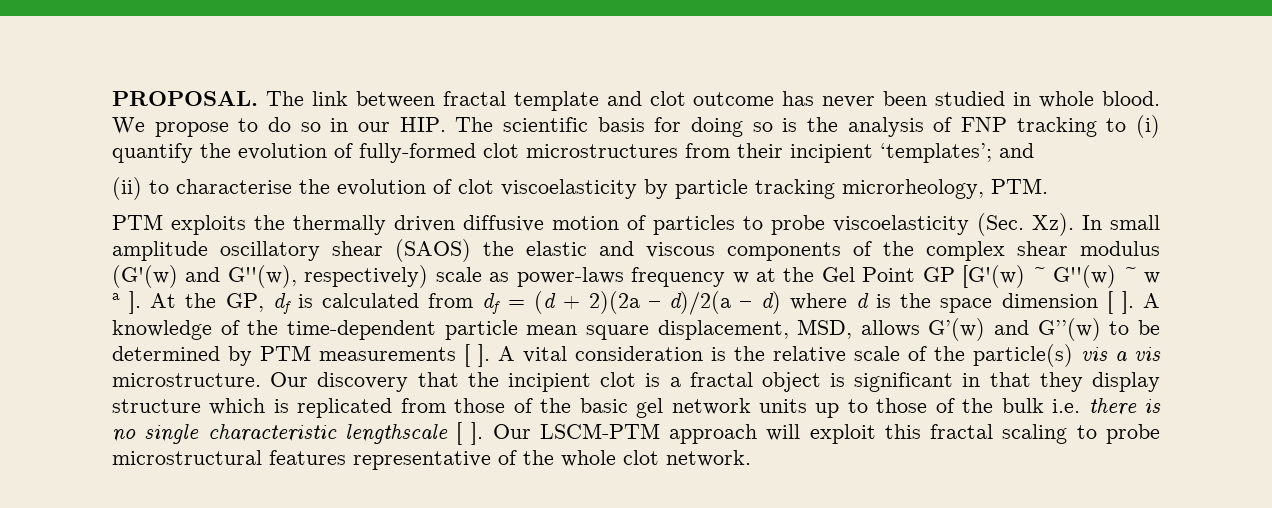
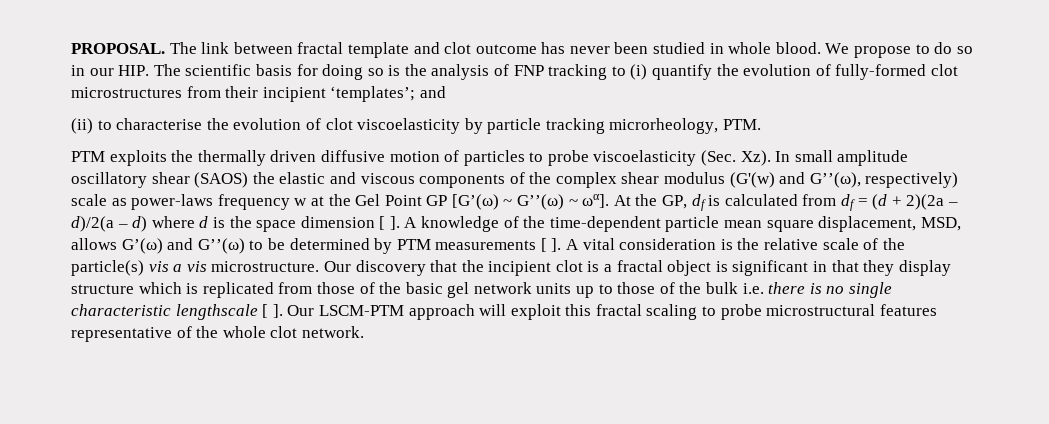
- PTM exploits the thermally driven diffusive motion of particles to probe viscoelasticity (Sec. Xz). In small amplitude oscillatory shear (SAOS) the elastic and viscous components of the complex shear modulus (G'(w) and G''(w), respectively) scale as power-laws frequency w at the Gel Point GP [G'(w) ~ G''(w) ~ w a ].
+ PTM exploits the thermally driven diffusive motion of particles to probe viscoelasticity (Sec. Xz). In small amplitude oscillatory shear (SAOS) the elastic and viscous components of the complex shear modulus (G'(w) and G’’(ω), respectively) scale as power-laws frequency w at the Gel Point GP [G’(ω) ~ G’’(ω) ~ ωα].
- A knowledge of the time-dependent particle mean square displacement, MSD, allows G’(w) and G’’(w) to be determined by PTM measurements [ ].
+ A knowledge of the time-dependent particle mean square displacement, MSD, allows G’(ω) and G’’(ω) to be determined by PTM measurements [ ].

